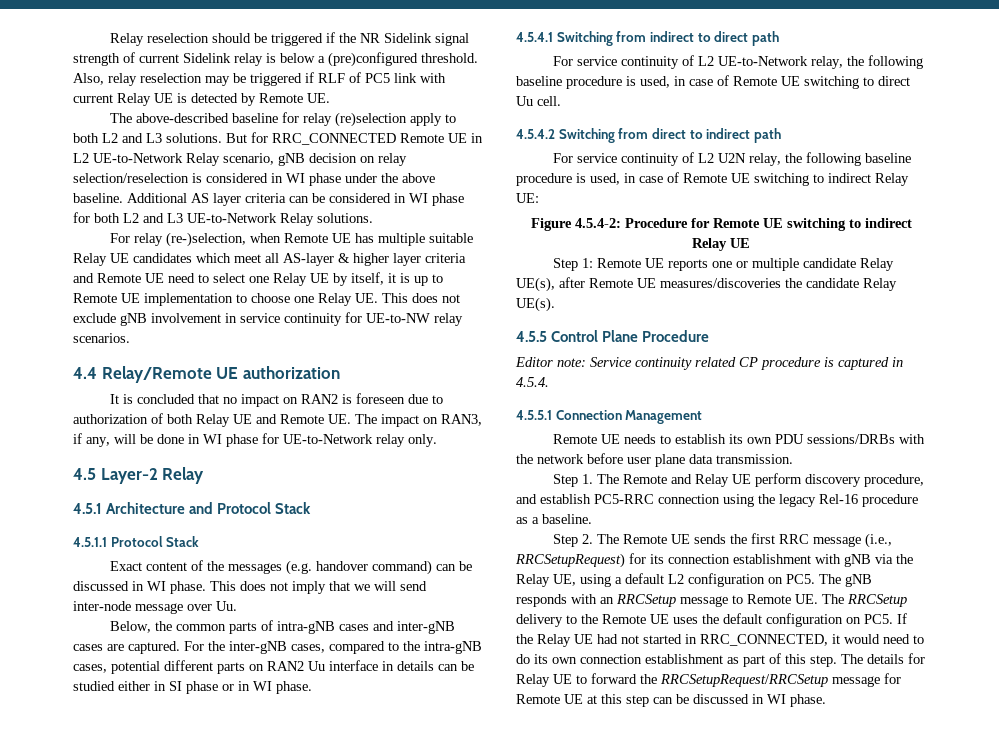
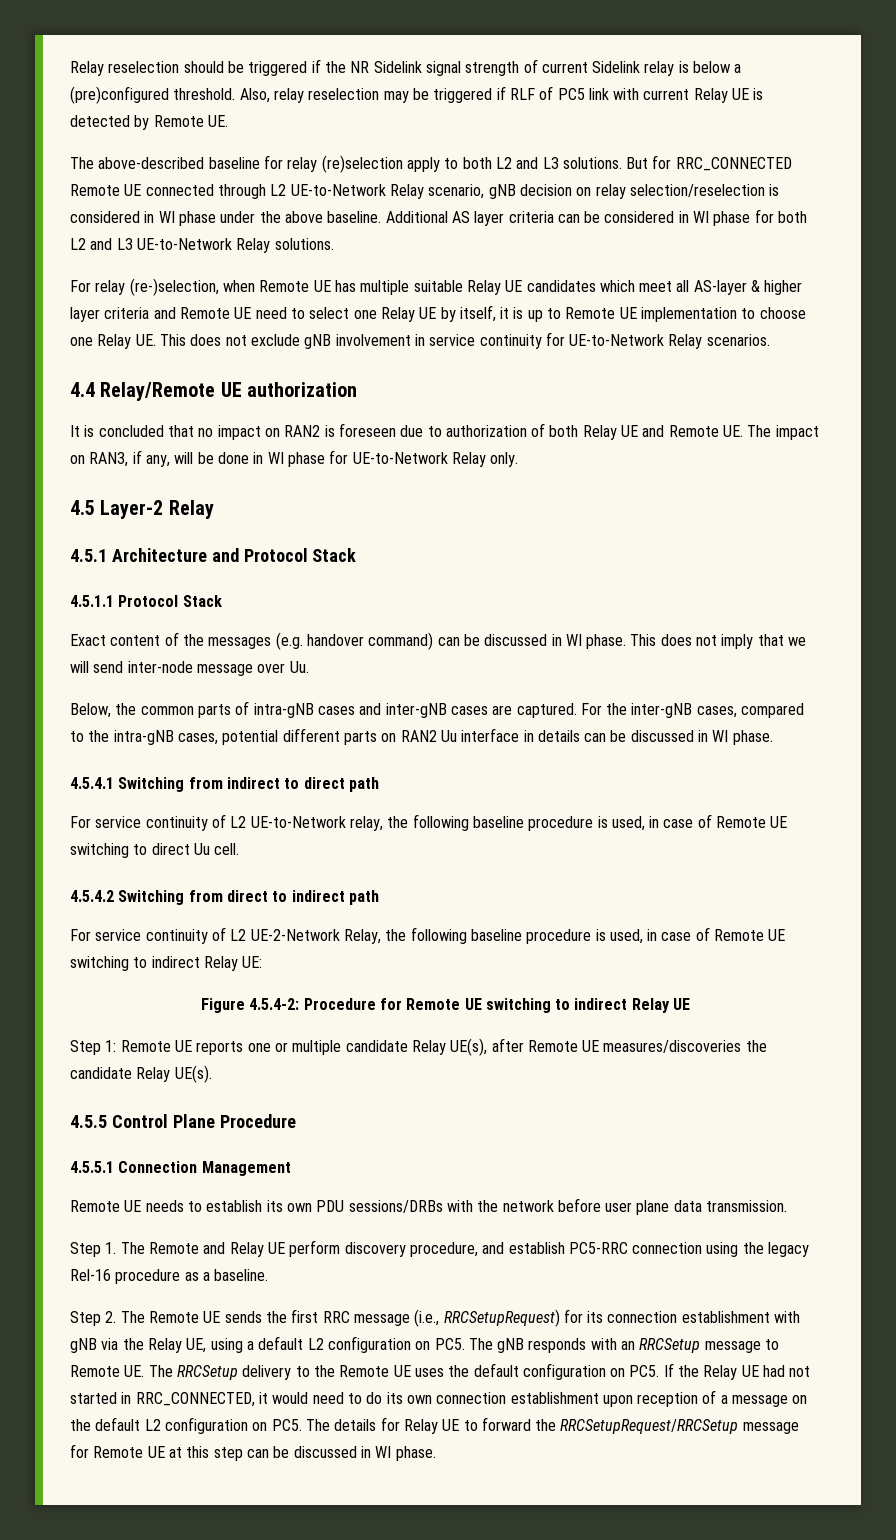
- But for RRC_CONNECTED Remote UE in L2 UE-to-Network Relay scenario, gNB decision on relay selection/reselection is considered in WI phase under the above baseline.
+ But for RRC_CONNECTED Remote UE connected through L2 UE-to-Network Relay scenario, gNB decision on relay selection/reselection is considered in WI phase under the above baseline.
- For relay (re-)selection, when Remote UE has multiple suitable Relay UE candidates which meet all AS-layer & higher layer criteria and Remote UE need to select one Relay UE by itself, it is up to Remote UE implementation to choose one Relay UE. This does not exclude gNB involvement in service continuity for UE-to-NW relay scenarios.
+ For relay (re-)selection, when Remote UE has multiple suitable Relay UE candidates which meet all AS-layer & higher layer criteria and Remote UE need to select one Relay UE by itself, it is up to Remote UE implementation to choose one Relay UE. This does not exclude gNB involvement in service continuity for UE-to-Network Relay scenarios.
- It is concluded that no impact on RAN2 is foreseen due to authorization of both Relay UE and Remote UE. The impact on RAN3, if any, will be done in WI phase for UE-to-Network relay only.
+ It is concluded that no impact on RAN2 is foreseen due to authorization of both Relay UE and Remote UE. The impact on RAN3, if any, will be done in WI phase for UE-to-Network Relay only.
- For the inter-gNB cases, compared to the intra-gNB cases, potential different parts on RAN2 Uu interface in details can be studied either in SI phase or in WI phase.
+ For the inter-gNB cases, compared to the intra-gNB cases, potential different parts on RAN2 Uu interface in details can be discussed in WI phase.
- For service continuity of L2 U2N relay, the following baseline procedure is used, in case of Remote UE switching to indirect Relay UE:
+ For service continuity of L2 UE-2-Network Relay, the following baseline procedure is used, in case of Remote UE switching to indirect Relay UE:
- Editor note: Service continuity related CP procedure is captured in 4.5.4.
- Step 2. The Remote UE sends the first RRC message (i.e., RRCSetupRequest) for its connection establishment with gNB via the Relay UE, using a default L2 configuration on PC5. The gNB responds with an RRCSetup message to Remote UE. The RRCSetup delivery to the Remote UE uses the default configuration on PC5. If the Relay UE had not started in RRC_CONNECTED, it would need to do its own connection establishment as part of this step. The details for Relay UE to forward the RRCSetupRequest/RRCSetup message for Remote UE at this step can be discussed in WI phase.
+ Step 2. The Remote UE sends the first RRC message (i.e., RRCSetupRequest) for its connection establishment with gNB via the Relay UE, using a default L2 configuration on PC5. The gNB responds with an RRCSetup message to Remote UE. The RRCSetup delivery to the Remote UE uses the default configuration on PC5. If the Relay UE had not started in RRC_CONNECTED, it would need to do its own connection establishment upon reception of a message on the default L2 configuration on PC5. The details for Relay UE to forward the RRCSetupRequest/RRCSetup message for Remote UE at this step can be discussed in WI phase.

